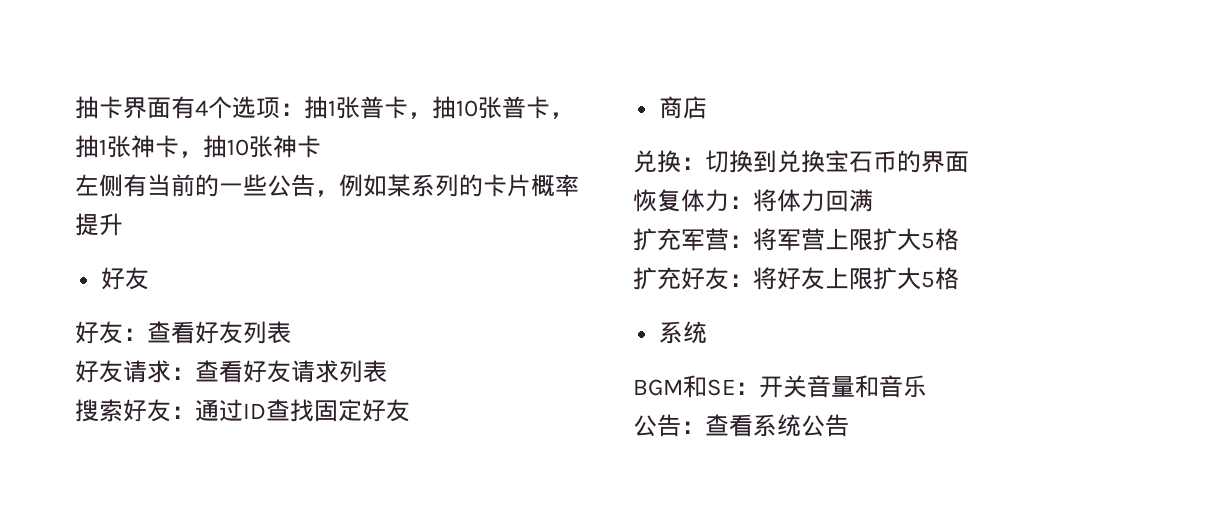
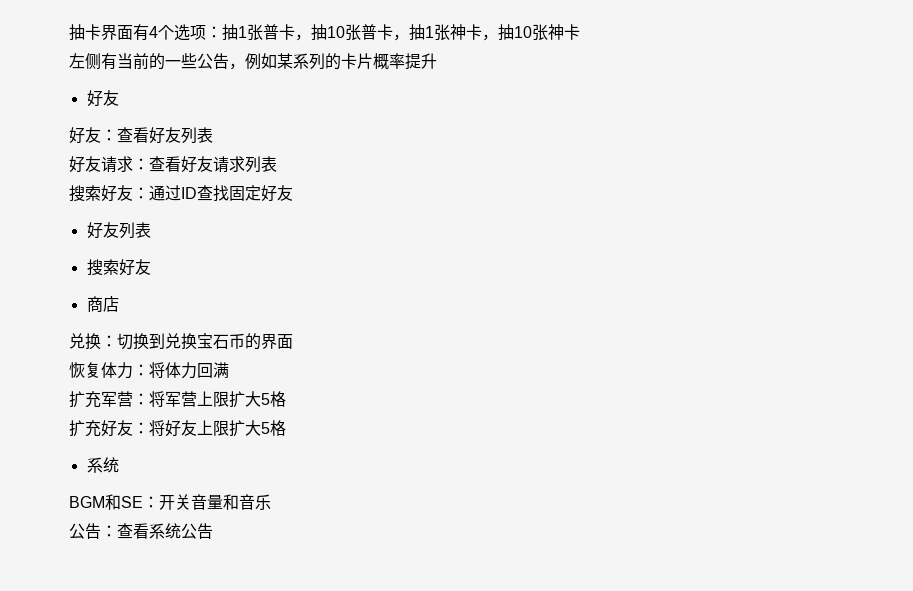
  搜索好友：通过ID查找固定好友
+ 好友列表
+ 搜索好友

